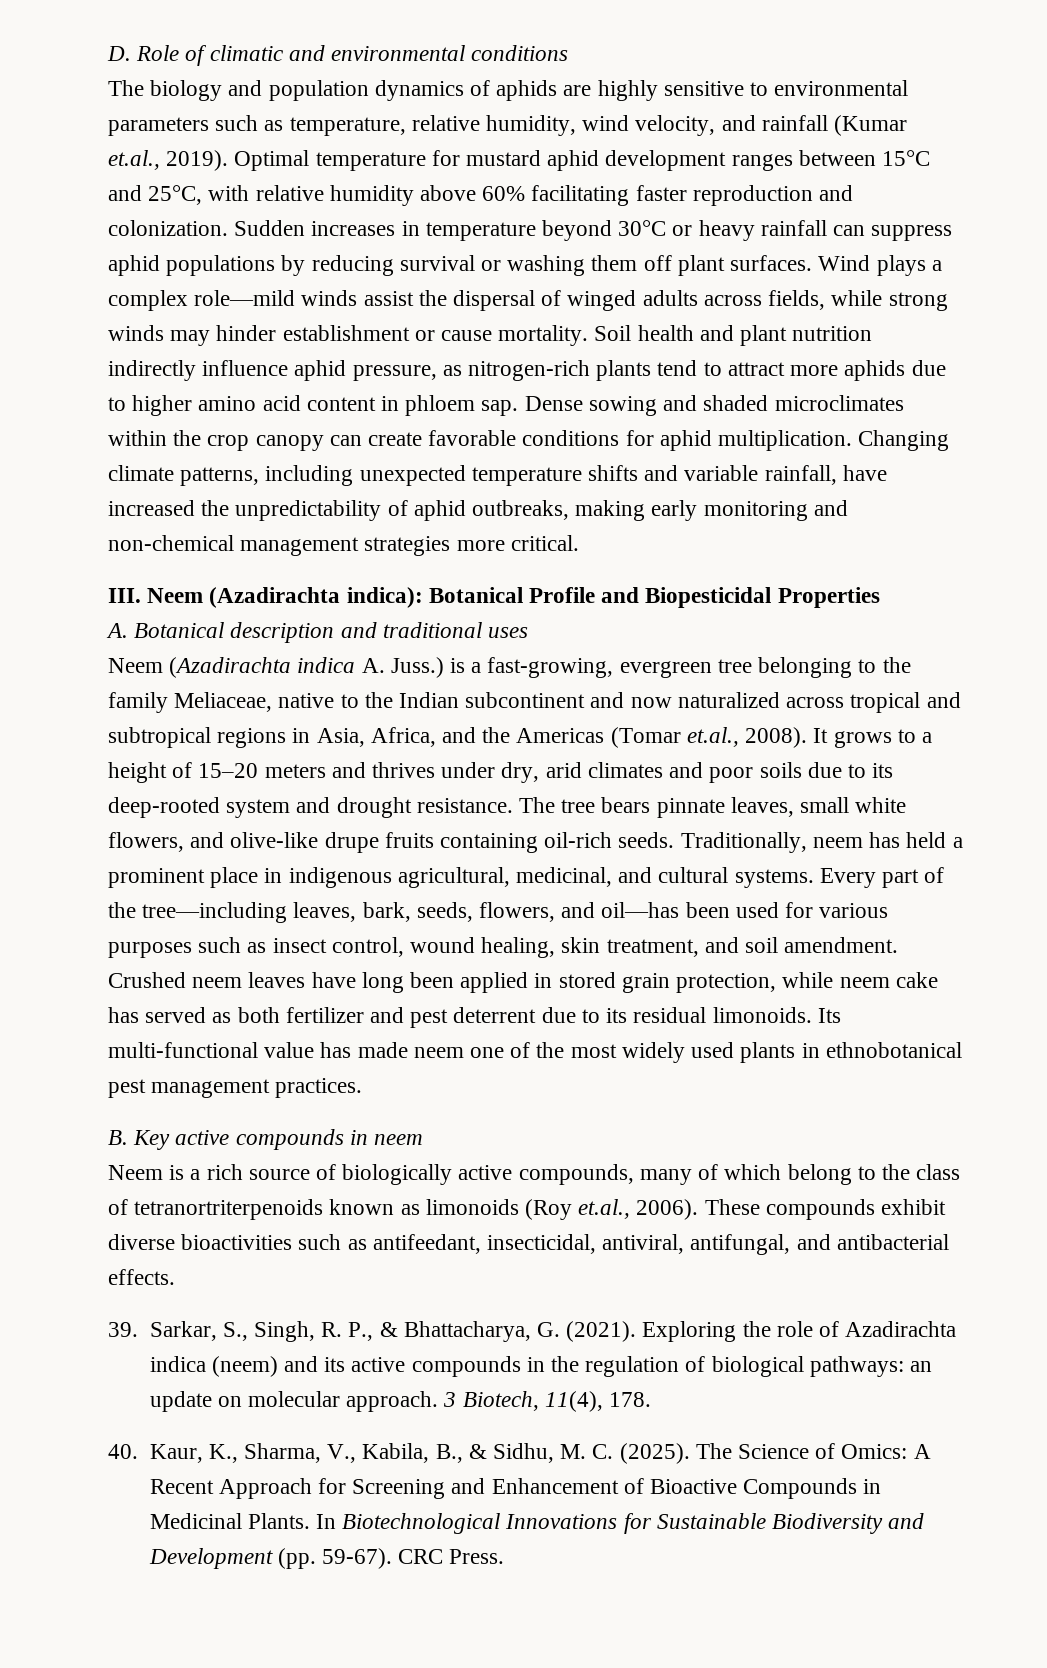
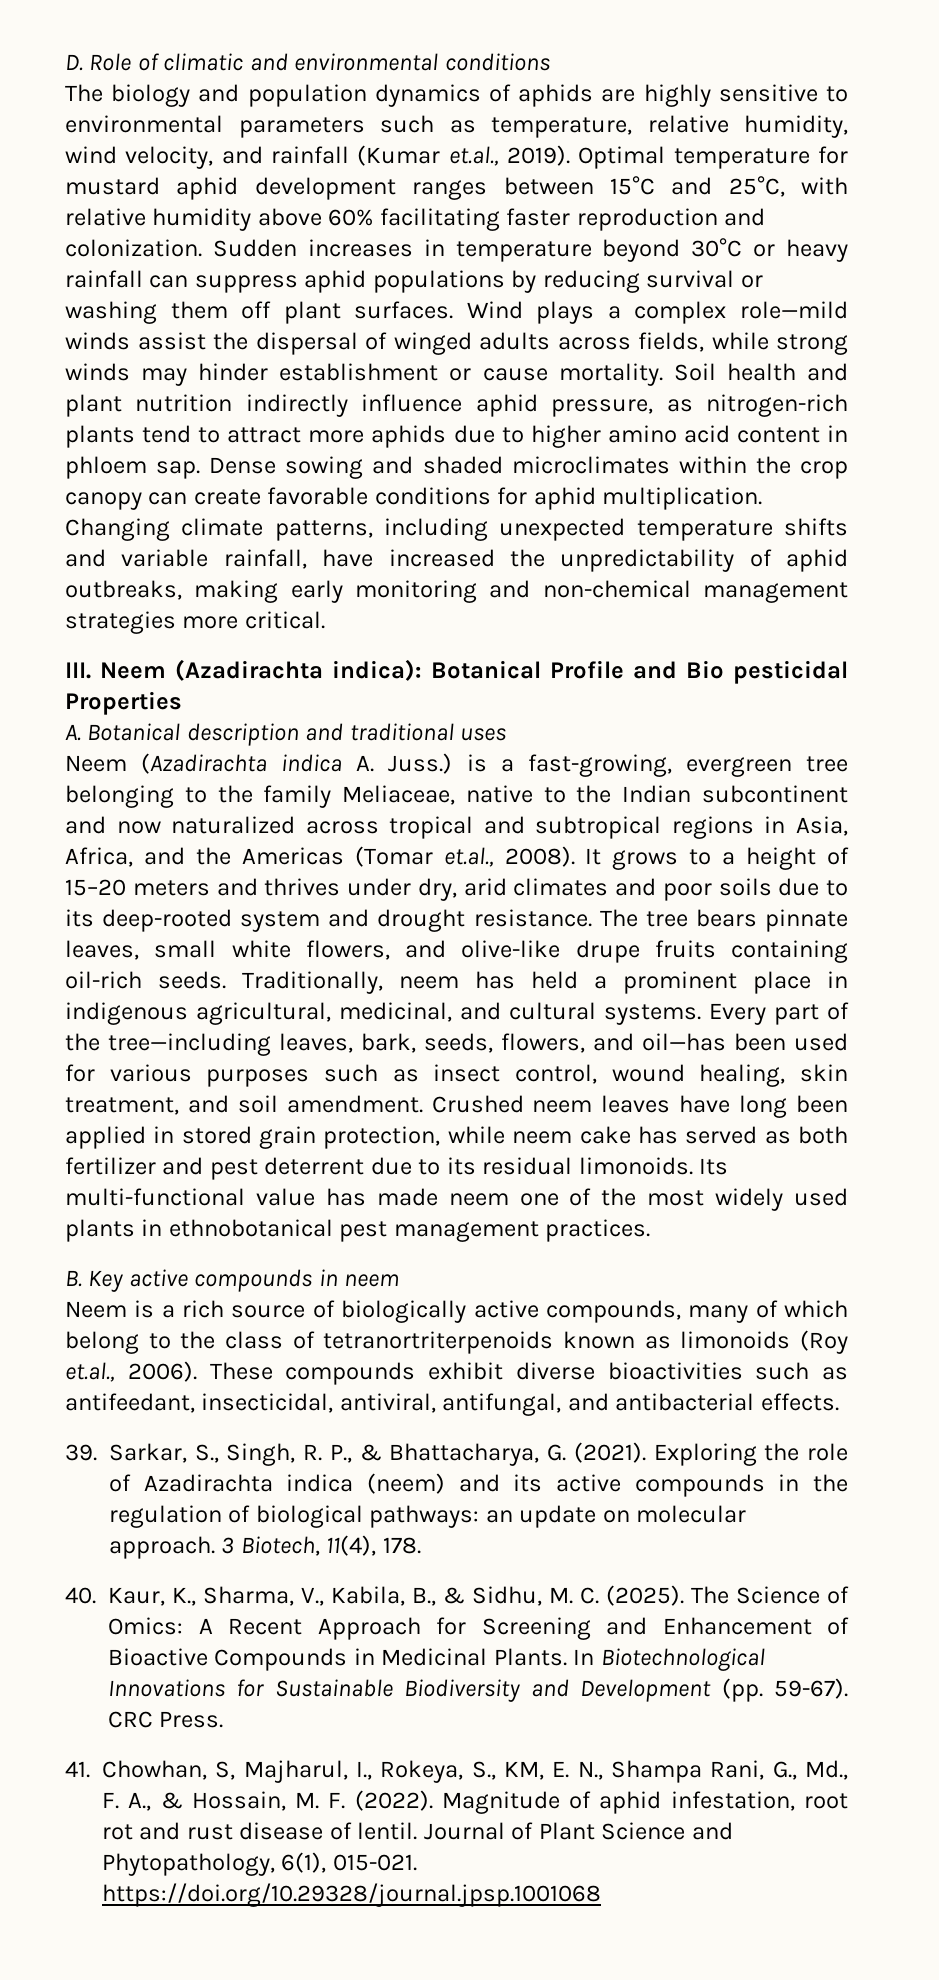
- III. Neem (Azadirachta indica): Botanical Profile and Biopesticidal Properties
+ III. Neem (Azadirachta indica): Botanical Profile and Bio pesticidal Properties
+ 41. Chowhan, S, Majharul, I., Rokeya, S., KM, E. N., Shampa Rani, G., Md., F. A., & Hossain, M. F. (2022). Magnitude of aphid infestation, root rot and rust disease of lentil. Journal of Plant Science and Phytopathology, 6(1), 015-021. https://doi.org/10.29328/journal.jpsp.1001068

